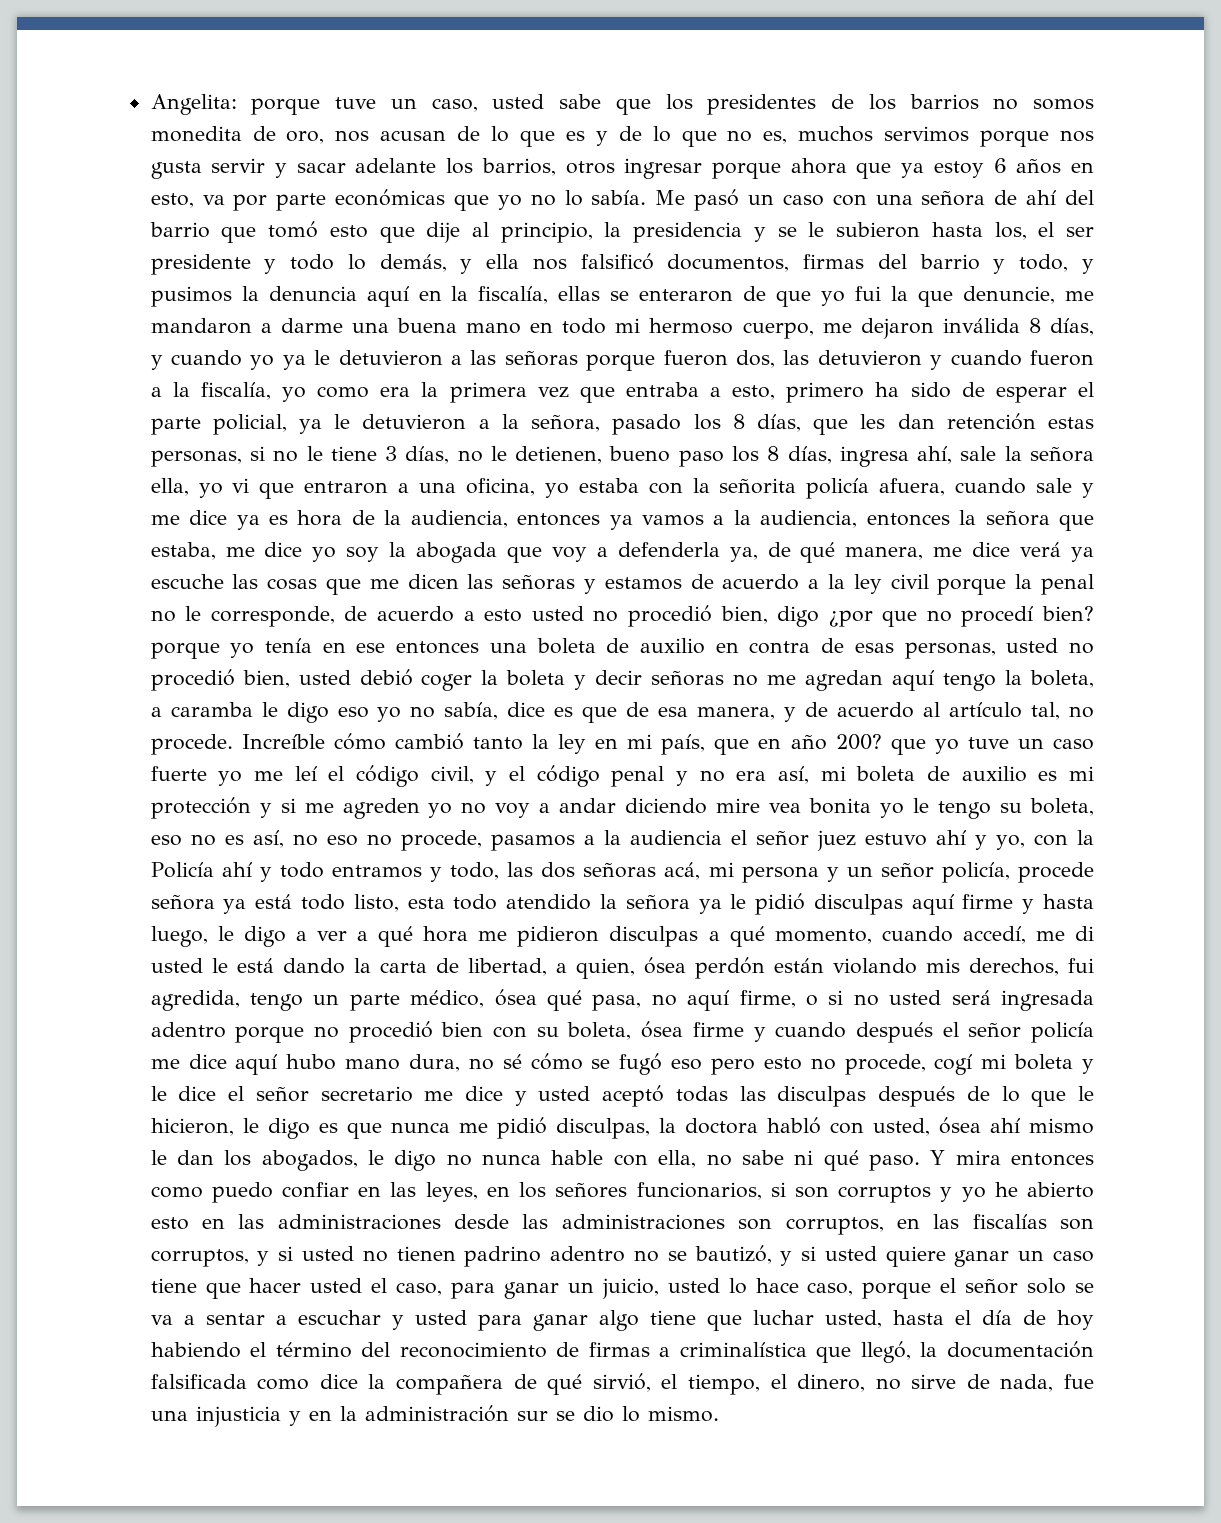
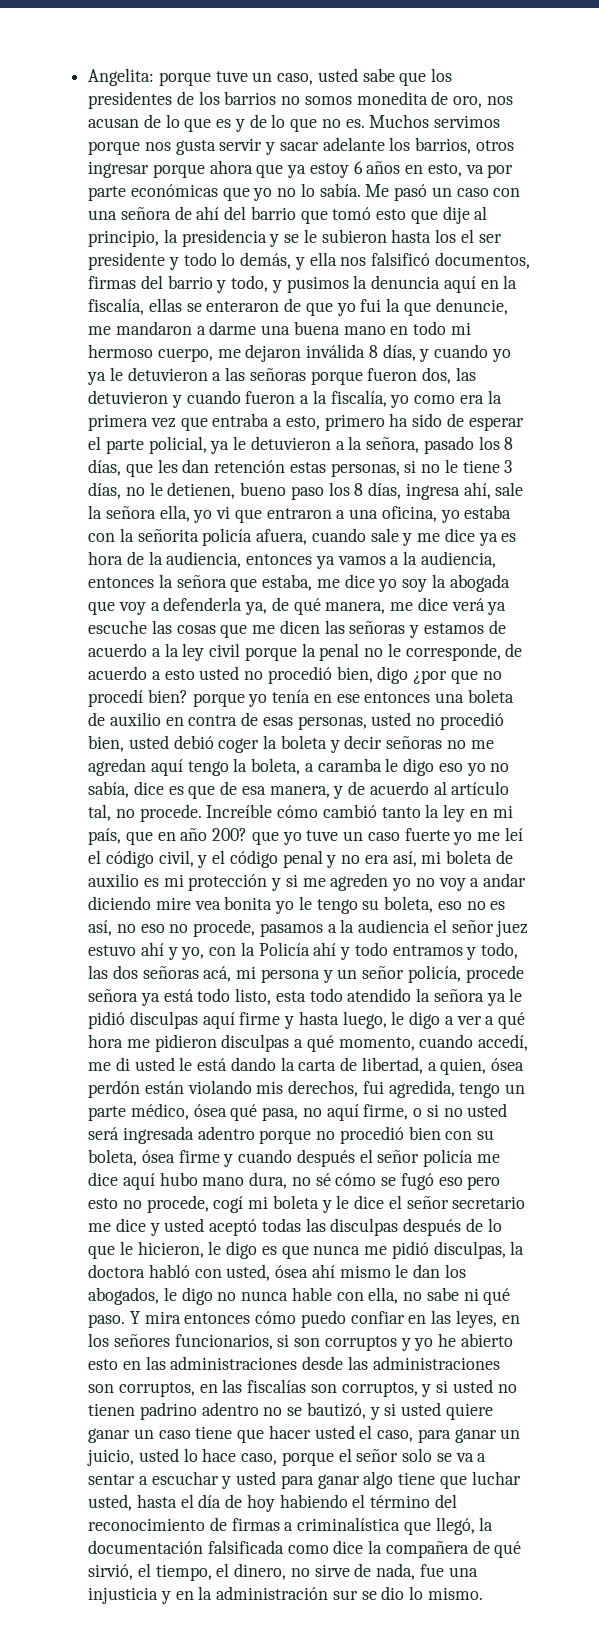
- Angelita: porque tuve un caso, usted sabe que los presidentes de los barrios no somos monedita de oro, nos acusan de lo que es y de lo que no es, muchos servimos porque nos gusta servir y sacar adelante los barrios, otros ingresar porque ahora que ya estoy 6 años en esto, va por parte económicas que yo no lo sabía.
+ Angelita: porque tuve un caso, usted sabe que los presidentes de los barrios no somos monedita de oro, nos acusan de lo que es y de lo que no es. Muchos servimos porque nos gusta servir y sacar adelante los barrios, otros ingresar porque ahora que ya estoy 6 años en esto, va por parte económicas que yo no lo sabía.
- Me pasó un caso con una señora de ahí del barrio que tomó esto que dije al principio, la presidencia y se le subieron hasta los, el ser presidente y todo lo demás, y ella nos falsificó documentos, firmas del barrio y todo, y pusimos la denuncia aquí en la fiscalía, ellas se enteraron de que yo fui la que denuncie, me mandaron a darme una buena mano en todo mi hermoso cuerpo, me dejaron inválida 8 días, y cuando yo ya le detuvieron a las señoras porque fueron dos, las detuvieron y cuando fueron a la fiscalía, yo como era la primera vez que entraba a esto, primero ha sido de esperar el parte policial, ya le detuvieron a la señora, pasado los 8 días, que les dan retención estas personas, si no le tiene 3 días, no le detienen, bueno paso los 8 días, ingresa ahí, sale la señora ella, yo vi que entraron a una oficina, yo estaba con la señorita policía afuera, cuando sale y me dice ya es hora de la audiencia, entonces ya vamos a la audiencia, entonces la señora que estaba, me dice yo soy la abogada que voy a defenderla ya, de qué manera, me dice verá ya escuche las cosas que me dicen las señoras y estamos de acuerdo a la ley civil porque la penal no le corresponde, de acuerdo a esto usted no procedió bien, digo ¿por que no procedí bien? porque yo tenía en ese entonces una boleta de auxilio en contra de esas personas, usted no procedió bien, usted debió coger la boleta y decir señoras no me agredan aquí tengo la boleta, a caramba le digo eso yo no sabía, dice es que de esa manera, y de acuerdo al artículo tal, no procede.
+ Me pasó un caso con una señora de ahí del barrio que tomó esto que dije al principio, la presidencia y se le subieron hasta los el ser presidente y todo lo demás, y ella nos falsificó documentos, firmas del barrio y todo, y pusimos la denuncia aquí en la fiscalía, ellas se enteraron de que yo fui la que denuncie, me mandaron a darme una buena mano en todo mi hermoso cuerpo, me dejaron inválida 8 días, y cuando yo ya le detuvieron a las señoras porque fueron dos, las detuvieron y cuando fueron a la fiscalía, yo como era la primera vez que entraba a esto, primero ha sido de esperar el parte policial, ya le detuvieron a la señora, pasado los 8 días, que les dan retención estas personas, si no le tiene 3 días, no le detienen, bueno paso los 8 días, ingresa ahí, sale la señora ella, yo vi que entraron a una oficina, yo estaba con la señorita policía afuera, cuando sale y me dice ya es hora de la audiencia, entonces ya vamos a la audiencia, entonces la señora que estaba, me dice yo soy la abogada que voy a defenderla ya, de qué manera, me dice verá ya escuche las cosas que me dicen las señoras y estamos de acuerdo a la ley civil porque la penal no le corresponde, de acuerdo a esto usted no procedió bien, digo ¿por que no procedí bien? porque yo tenía en ese entonces una boleta de auxilio en contra de esas personas, usted no procedió bien, usted debió coger la boleta y decir señoras no me agredan aquí tengo la boleta, a caramba le digo eso yo no sabía, dice es que de esa manera, y de acuerdo al artículo tal, no procede.
- Y mira entonces como puedo confiar en las leyes, en los señores funcionarios, si son corruptos y yo he abierto esto en las administraciones desde las administraciones son corruptos, en las fiscalías son corruptos, y si usted no tienen padrino adentro no se bautizó, y si usted quiere ganar un caso tiene que hacer usted el caso, para ganar un juicio, usted lo hace caso, porque el señor solo se va a sentar a escuchar y usted para ganar algo tiene que luchar usted, hasta el día de hoy habiendo el término del reconocimiento de firmas a criminalística que llegó, la documentación falsificada como dice la compañera de qué sirvió, el tiempo, el dinero, no sirve de nada, fue una injusticia y en la administración sur se dio lo mismo.
+ Y mira entonces cómo puedo confiar en las leyes, en los señores funcionarios, si son corruptos y yo he abierto esto en las administraciones desde las administraciones son corruptos, en las fiscalías son corruptos, y si usted no tienen padrino adentro no se bautizó, y si usted quiere ganar un caso tiene que hacer usted el caso, para ganar un juicio, usted lo hace caso, porque el señor solo se va a sentar a escuchar y usted para ganar algo tiene que luchar usted, hasta el día de hoy habiendo el término del reconocimiento de firmas a criminalística que llegó, la documentación falsificada como dice la compañera de qué sirvió, el tiempo, el dinero, no sirve de nada, fue una injusticia y en la administración sur se dio lo mismo.

